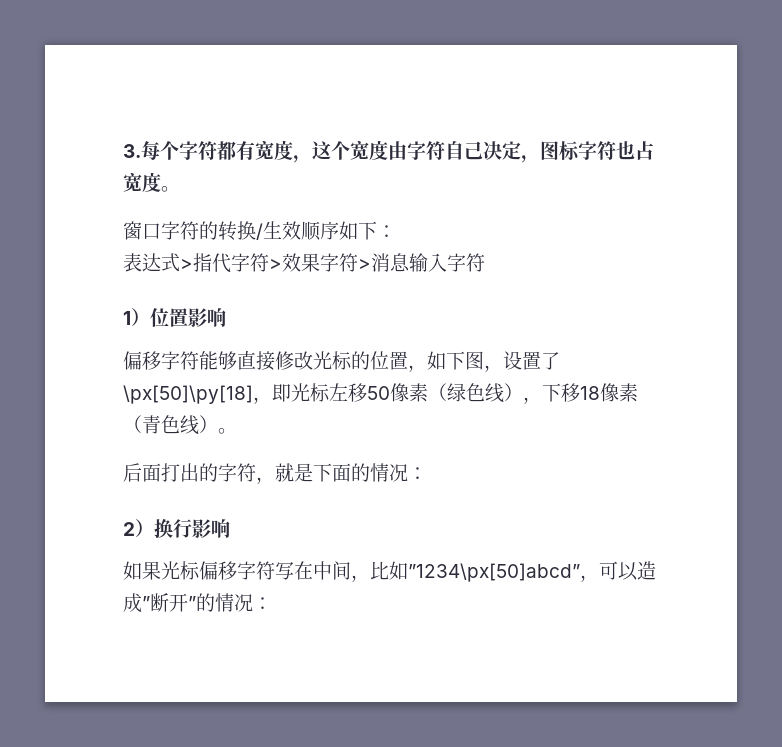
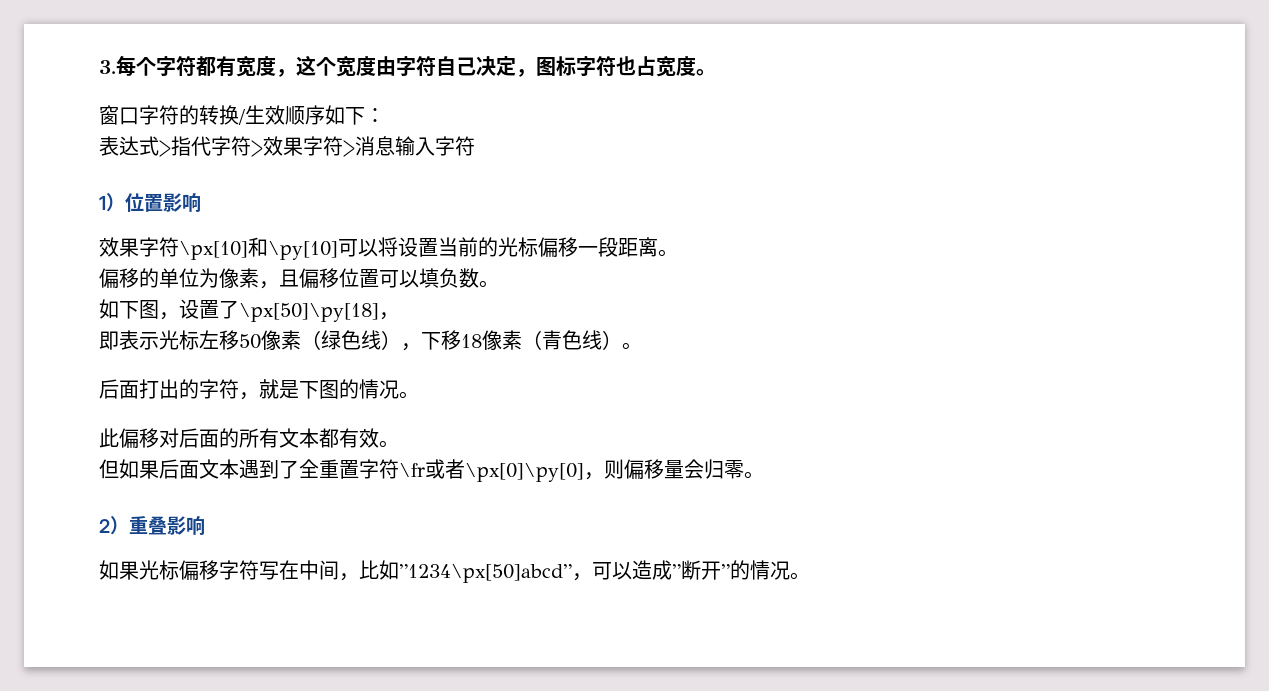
- 偏移字符能够直接修改光标的位置，如下图，设置了\px[50]\py[18]，即光标左移50像素（绿色线），下移18像素（青色线）。
+ 效果字符\px[10]和\py[10]可以将设置当前的光标偏移一段距离。
+ 偏移的单位为像素，且偏移位置可以填负数。
+ 如下图，设置了\px[50]\py[18]，
+ 即表示光标左移50像素（绿色线），下移18像素（青色线）。
- 后面打出的字符，就是下面的情况：
+ 后面打出的字符，就是下图的情况。
+ 此偏移对后面的所有文本都有效。
+ 但如果后面文本遇到了全重置字符\fr或者\px[0]\py[0]，则偏移量会归零。
- 2）换行影响
+ 2）重叠影响
- 如果光标偏移字符写在中间，比如”1234\px[50]abcd”，可以造成”断开”的情况：
+ 如果光标偏移字符写在中间，比如”1234\px[50]abcd”，可以造成”断开”的情况。

